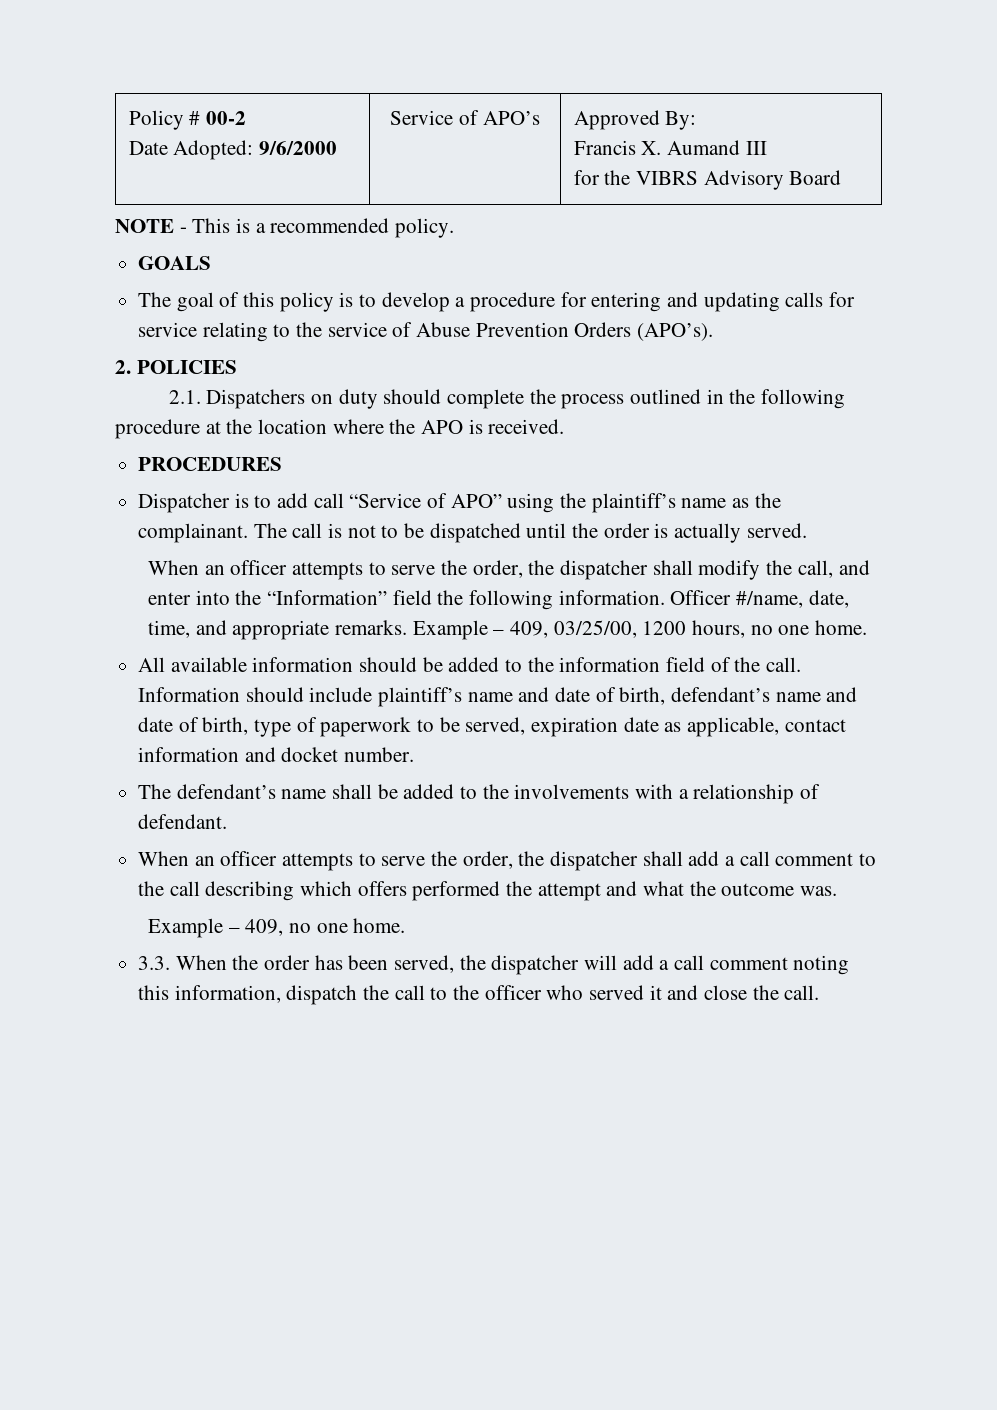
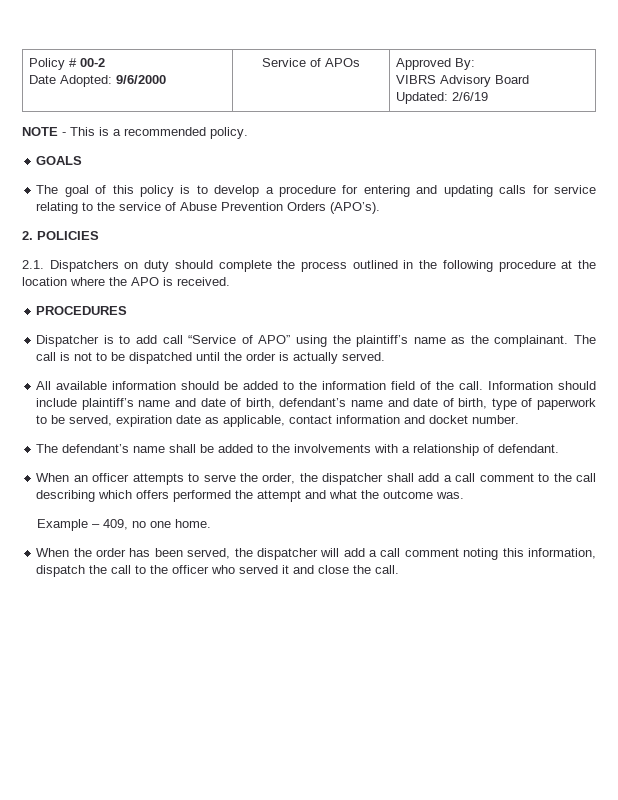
  Policy # 00-2
- Date Adopted: 9/6/2000 | Service of APO’s | Approved By:
- Francis X. Aumand III
- for the VIBRS Advisory Board
+ Date Adopted: 9/6/2000 | Service of APOs | Approved By:
+ VIBRS Advisory Board
+ Updated: 2/6/19
- When an officer attempts to serve the order, the dispatcher shall modify the call, and enter into the “Information” field the following information. Officer #/name, date, time, and appropriate remarks. Example – 409, 03/25/00, 1200 hours, no one home.
- 3.3. When the order has been served, the dispatcher will add a call comment noting this information, dispatch the call to the officer who served it and close the call.
+ When the order has been served, the dispatcher will add a call comment noting this information, dispatch the call to the officer who served it and close the call.

